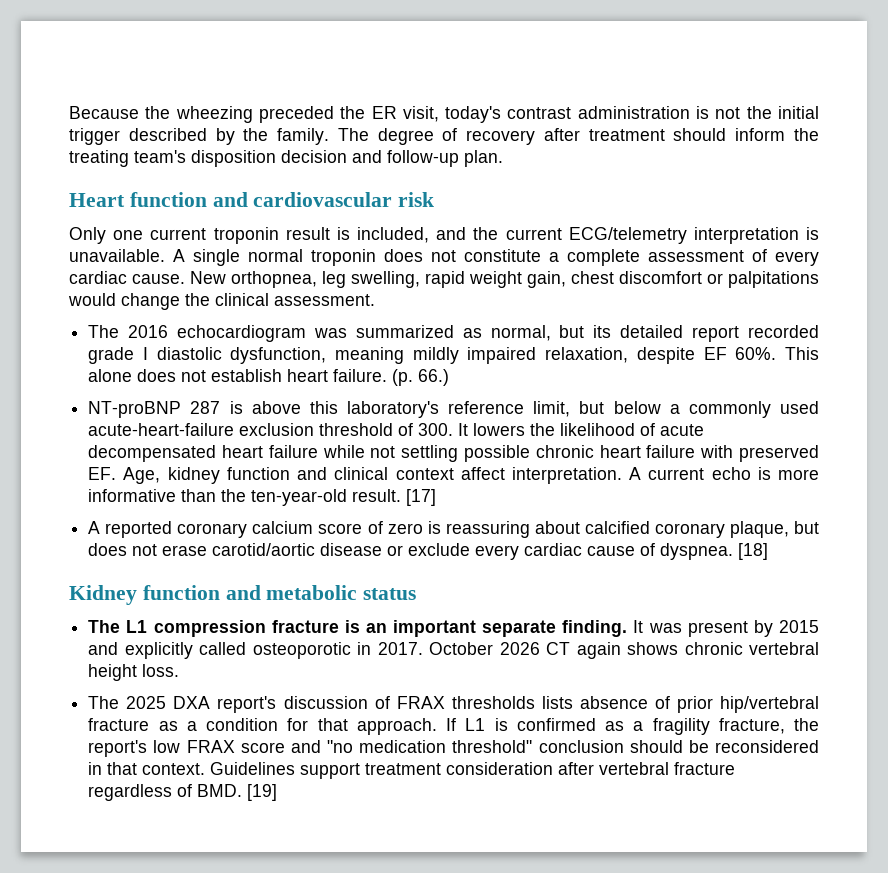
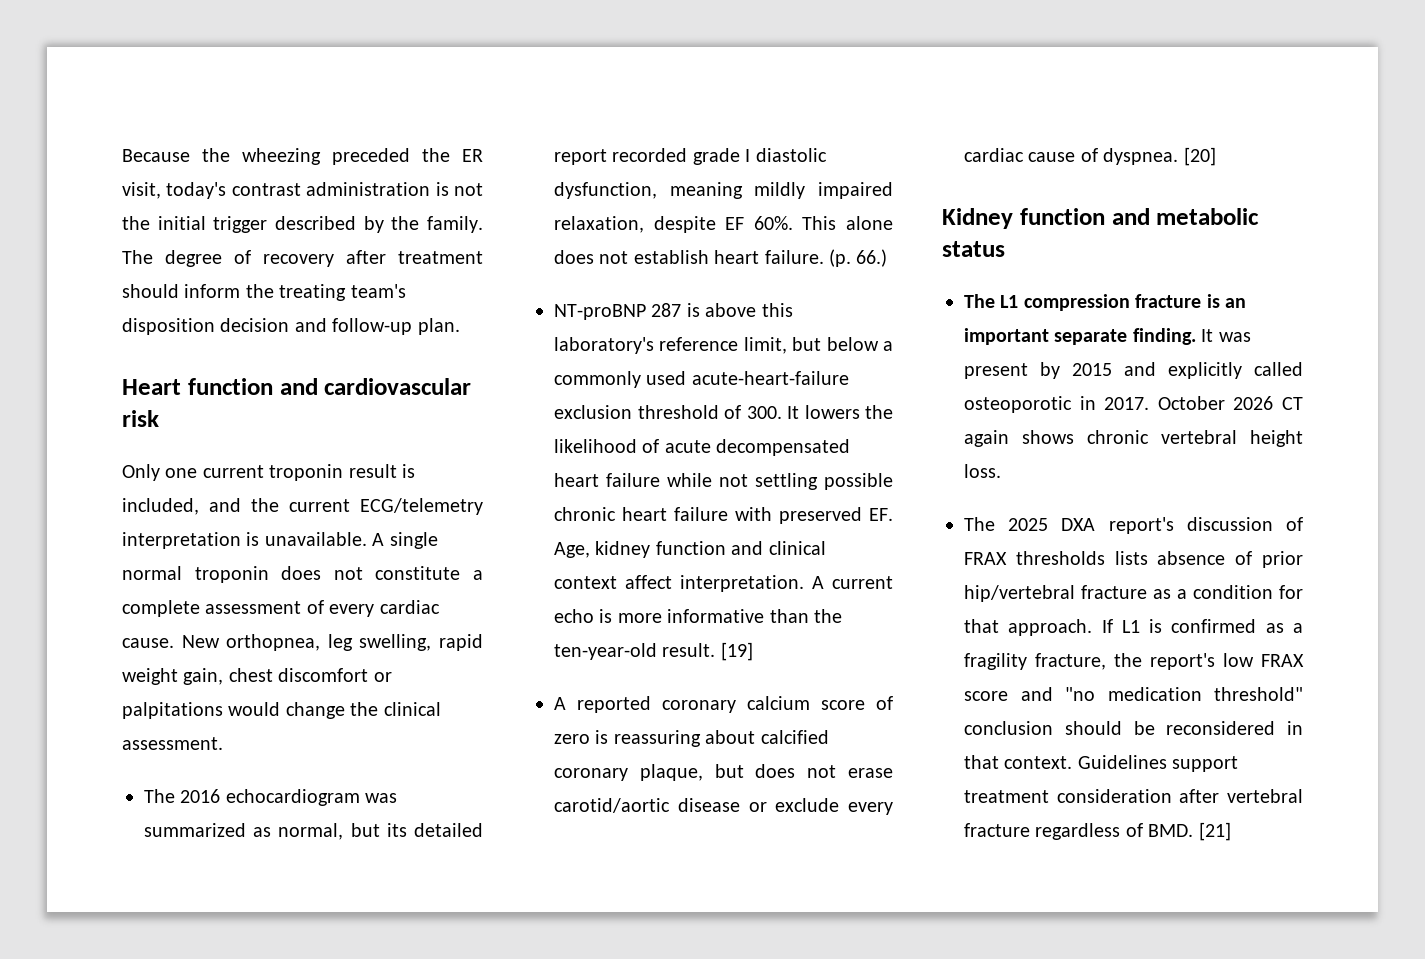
- [17]
+ [19]
- [18]
+ [20]
- Guidelines support treatment consideration after vertebral fracture regardless of BMD. [19]
+ Guidelines support treatment consideration after vertebral fracture regardless of BMD. [21]

